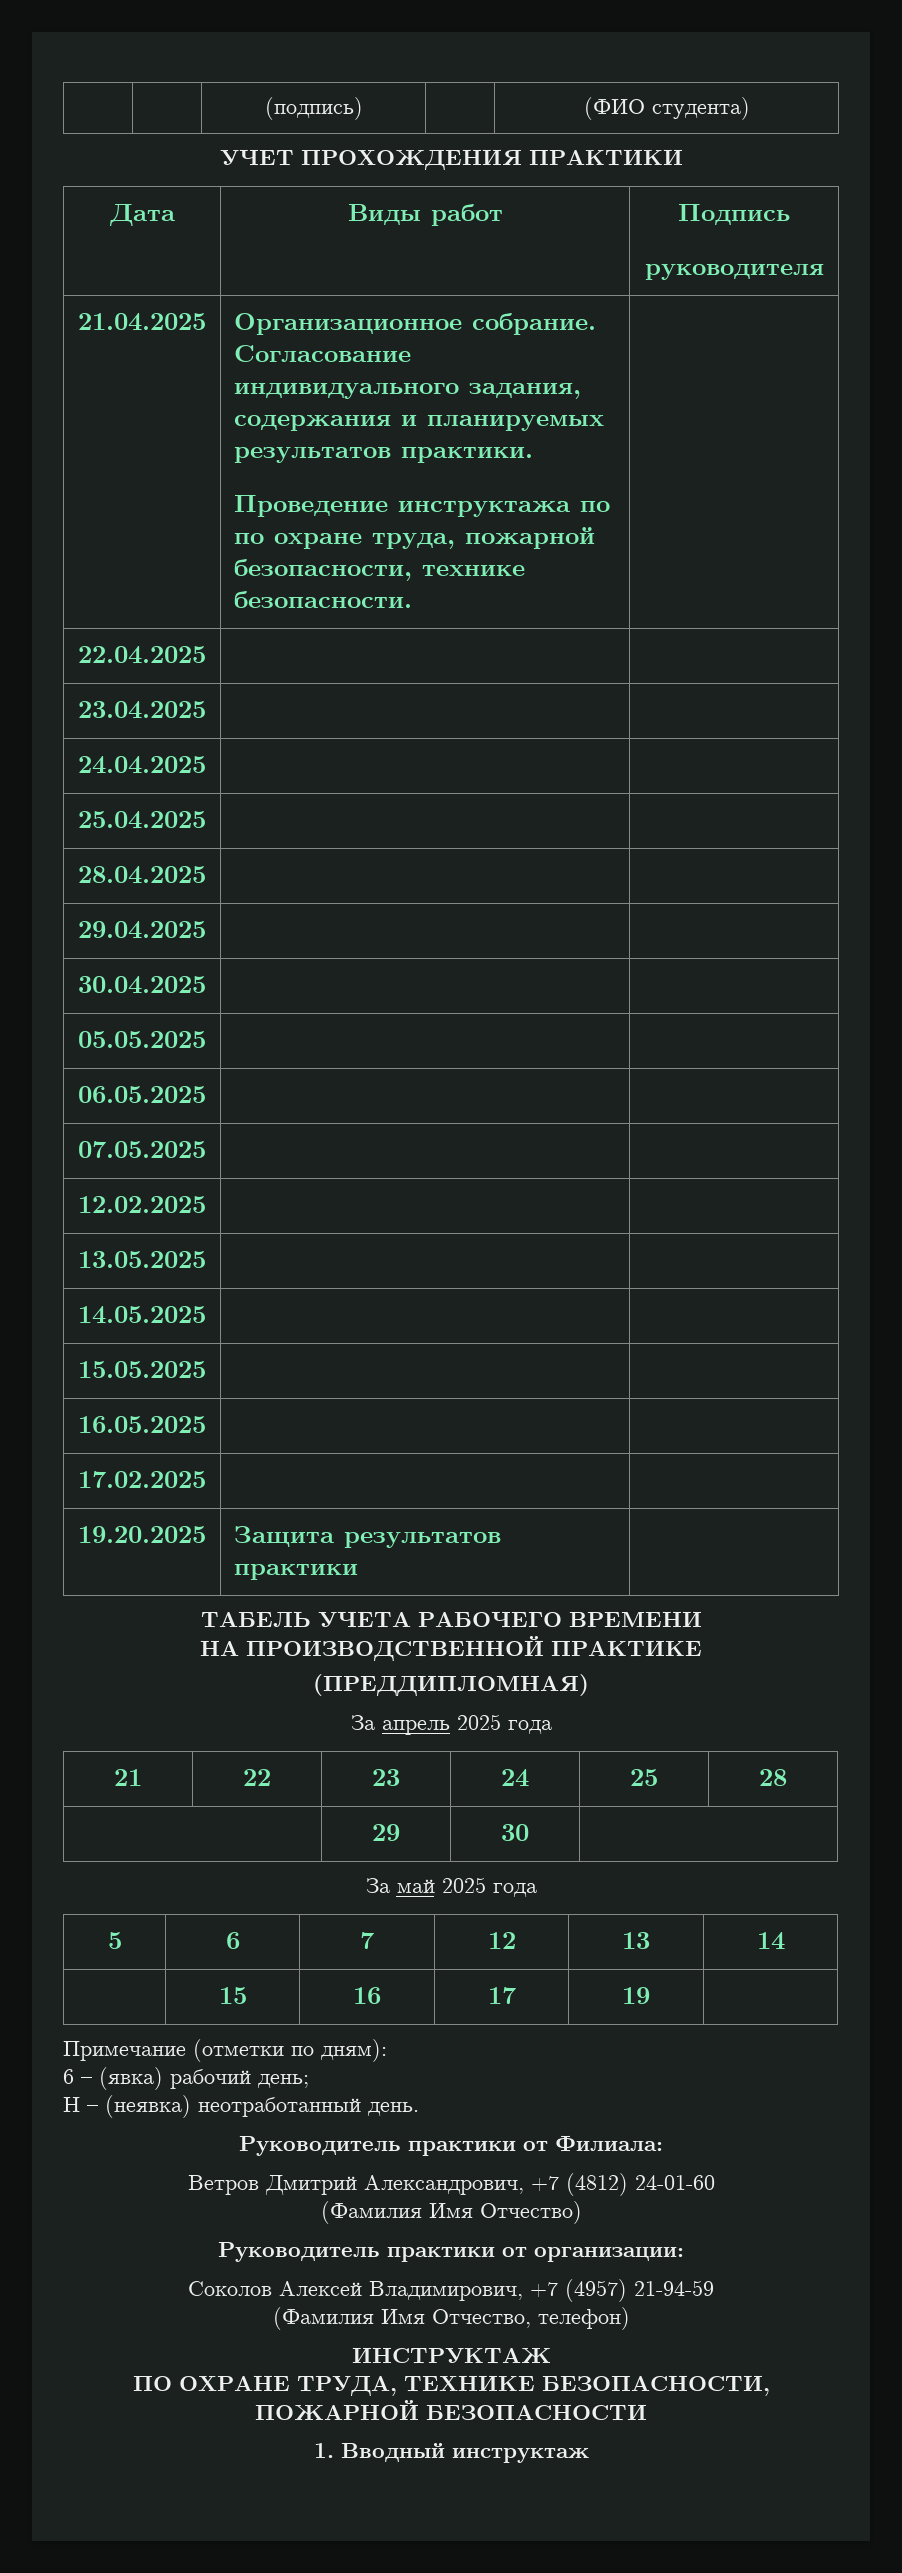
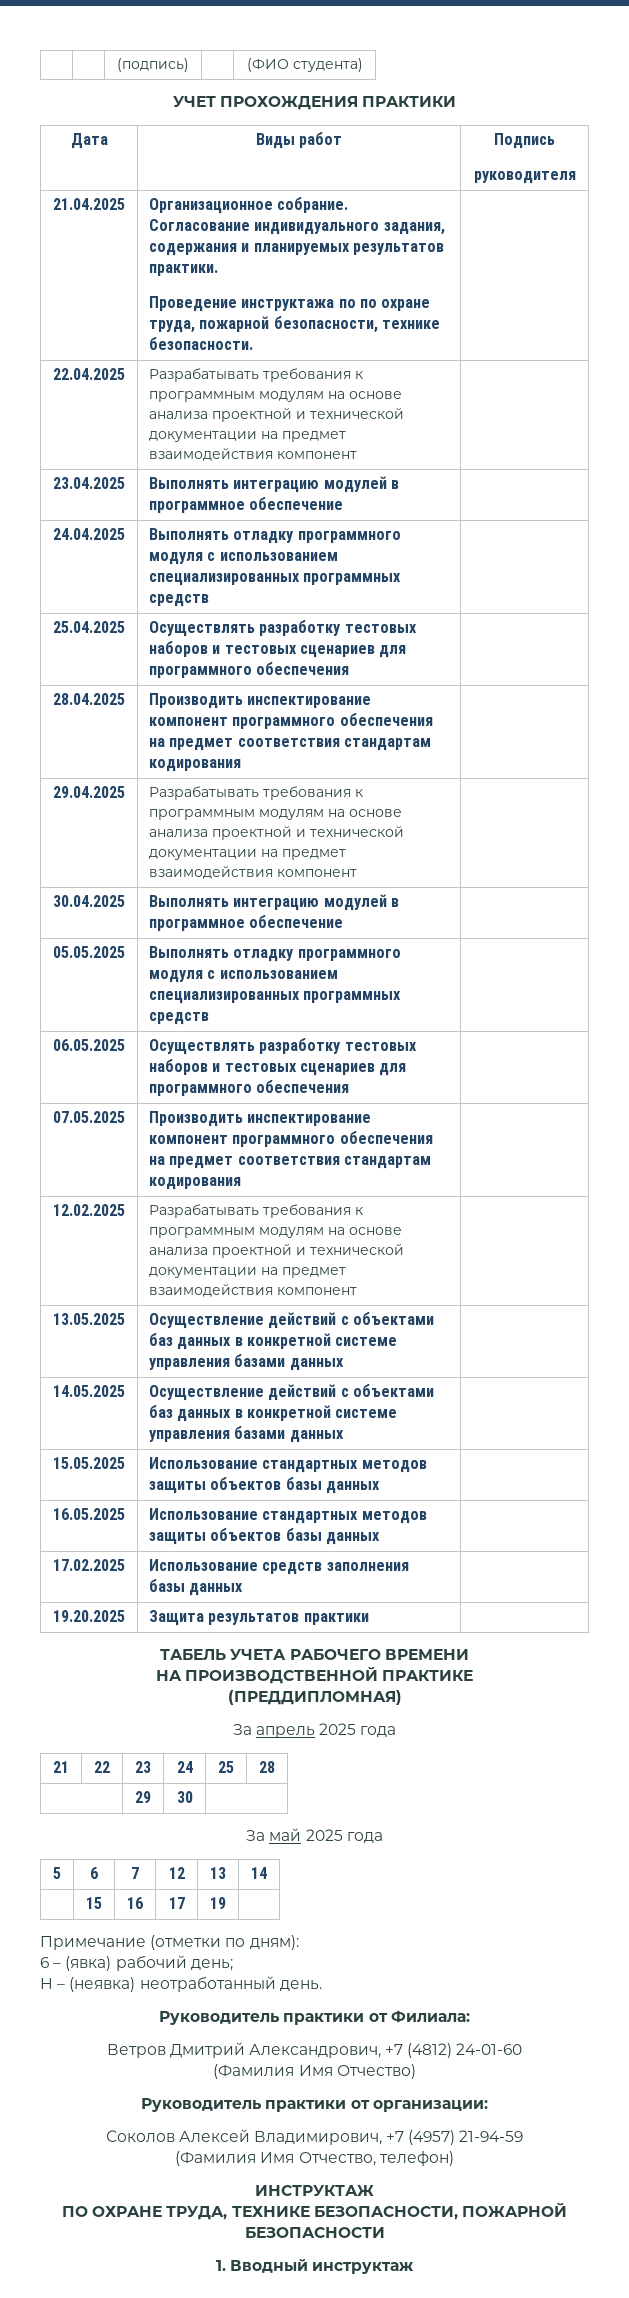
- 22.04.2025 | |
- 23.04.2025 | |
- 24.04.2025 | |
- 25.04.2025 | |
- 28.04.2025 | |
- 29.04.2025 | |
- 30.04.2025 | |
- 05.05.2025 | |
- 06.05.2025 | |
- 07.05.2025 | |
- 12.02.2025 | |
- 13.05.2025 | |
- 14.05.2025 | |
- 15.05.2025 | |
- 16.05.2025 | |
- 17.02.2025 | |
+ 22.04.2025 | Разрабатывать требования к программным модулям на основе анализа проектной и технической документации на предмет взаимодействия компонент |
+ 23.04.2025 | Выполнять интеграцию модулей в программное обеспечение |
+ 24.04.2025 | Выполнять отладку программного модуля с использованием специализированных программных средств |
+ 25.04.2025 | Осуществлять разработку тестовых наборов и тестовых сценариев для программного обеспечения |
+ 28.04.2025 | Производить инспектирование компонент программного обеспечения на предмет соответствия стандартам кодирования |
+ 29.04.2025 | Разрабатывать требования к программным модулям на основе анализа проектной и технической документации на предмет взаимодействия компонент |
+ 30.04.2025 | Выполнять интеграцию модулей в программное обеспечение |
+ 05.05.2025 | Выполнять отладку программного модуля с использованием специализированных программных средств |
+ 06.05.2025 | Осуществлять разработку тестовых наборов и тестовых сценариев для программного обеспечения |
+ 07.05.2025 | Производить инспектирование компонент программного обеспечения на предмет соответствия стандартам кодирования |
+ 12.02.2025 | Разрабатывать требования к программным модулям на основе анализа проектной и технической документации на предмет взаимодействия компонент |
+ 13.05.2025 | Осуществление действий с объектами баз данных в конкретной системе управления базами данных |
+ 14.05.2025 | Осуществление действий с объектами баз данных в конкретной системе управления базами данных |
+ 15.05.2025 | Использование стандартных методов защиты объектов базы данных |
+ 16.05.2025 | Использование стандартных методов защиты объектов базы данных |
+ 17.02.2025 | Использование средств заполнения базы данных |

